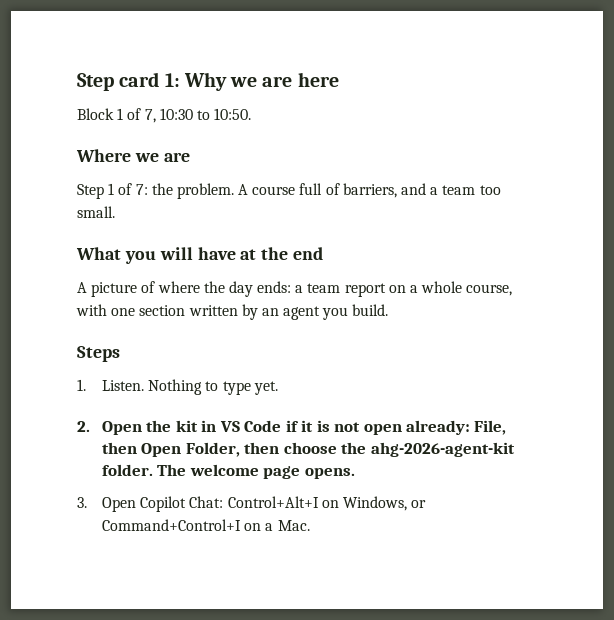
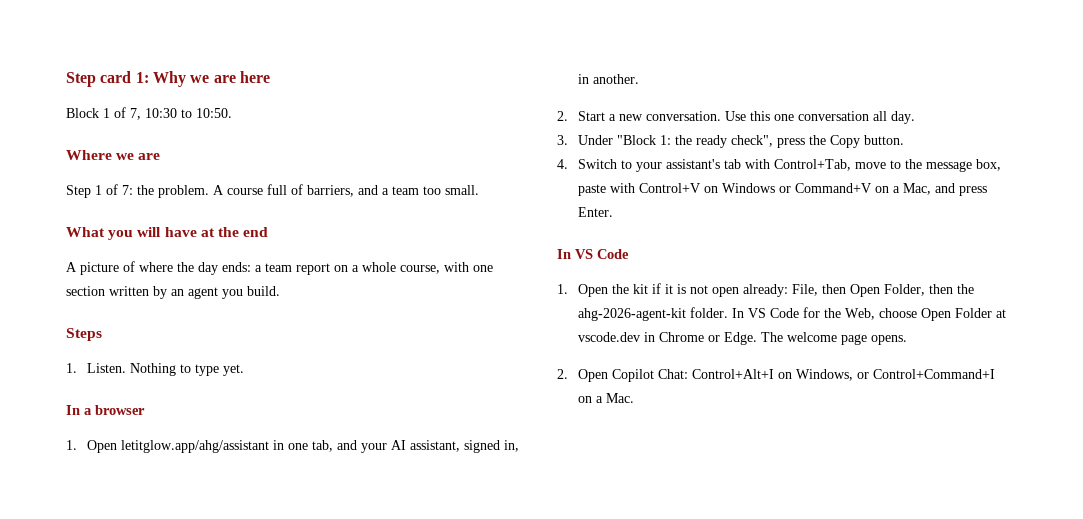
- 2. Open the kit in VS Code if it is not open already: File, then Open Folder, then choose the ahg-2026-agent-kit folder.
+ In a browser
+ 1. Open letitglow.app/ahg/assistant in one tab, and your AI assistant, signed in, in another.
+ 2. Start a new conversation. Use this one conversation all day.
+ 3. Under "Block 1: the ready check", press the Copy button.
+ 4. Switch to your assistant's tab with Control+Tab, move to the message box, paste with Control+V on Windows or Command+V on a Mac, and press Enter.
+ In VS Code
+ 1. Open the kit if it is not open already: File, then Open Folder, then the ahg-2026-agent-kit folder.
+ In VS Code for the Web, choose Open Folder at vscode.dev in Chrome or Edge.
- 3. Open Copilot Chat: Control+Alt+I on Windows, or Command+Control+I on a Mac.
+ 2. Open Copilot Chat: Control+Alt+I on Windows, or Control+Command+I on a Mac.

